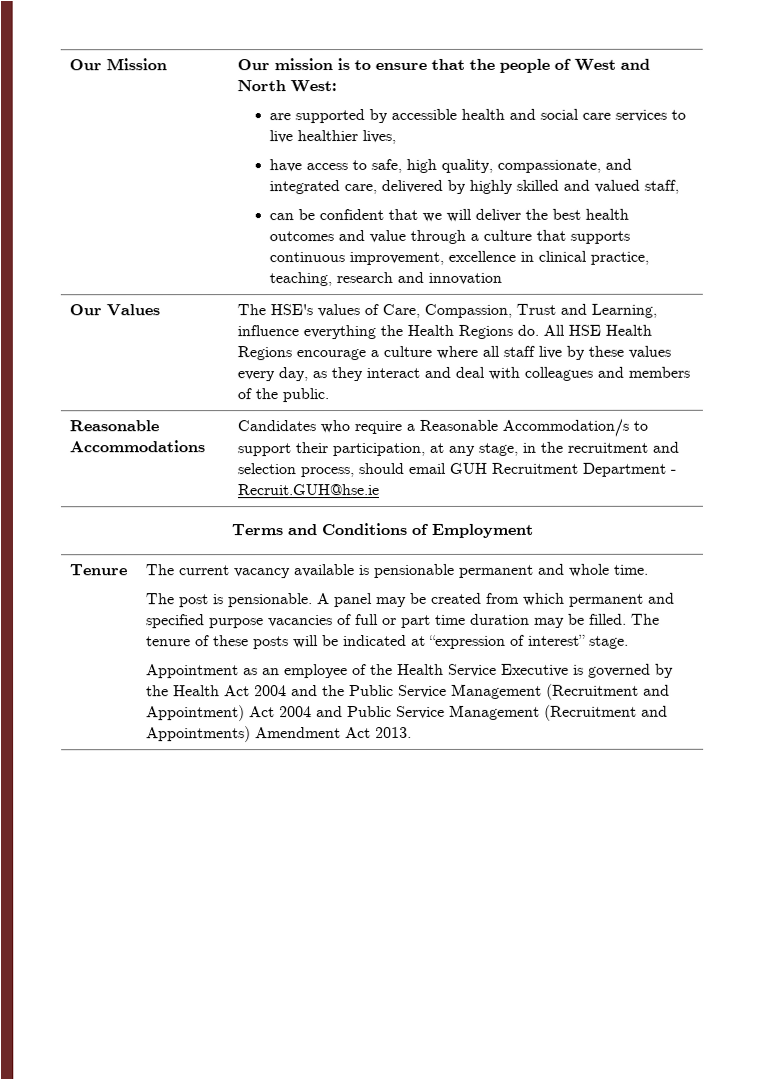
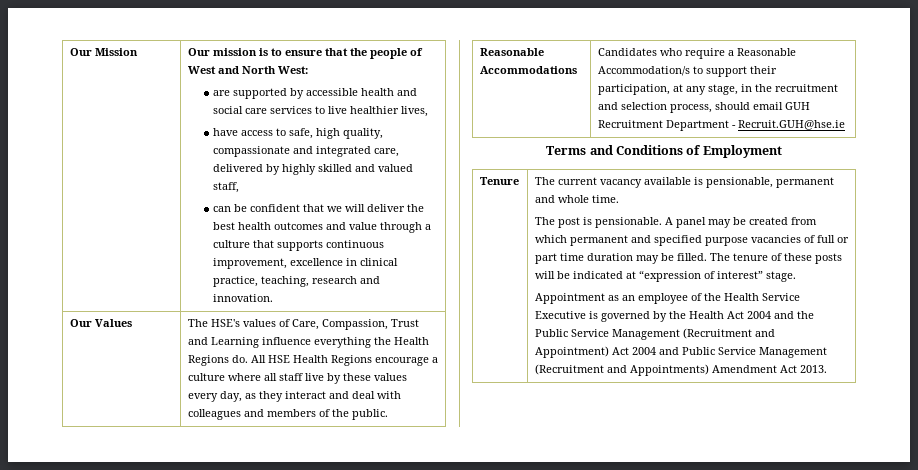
- have access to safe, high quality, compassionate, and integrated care, delivered by highly skilled and valued staff,
+ have access to safe, high quality, compassionate and integrated care, delivered by highly skilled and valued staff,
- can be confident that we will deliver the best health outcomes and value through a culture that supports continuous improvement, excellence in clinical practice, teaching, research and innovation
+ can be confident that we will deliver the best health outcomes and value through a culture that supports continuous improvement, excellence in clinical practice, teaching, research and innovation.
- The HSE's values of Care, Compassion, Trust and Learning, influence everything the Health Regions do.
+ The HSE's values of Care, Compassion, Trust and Learning influence everything the Health Regions do.
- The current vacancy available is pensionable permanent and whole time.
+ The current vacancy available is pensionable, permanent and whole time.

